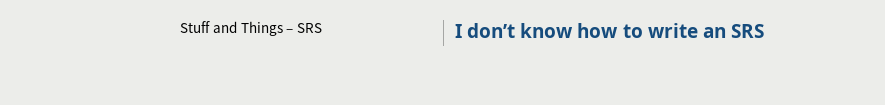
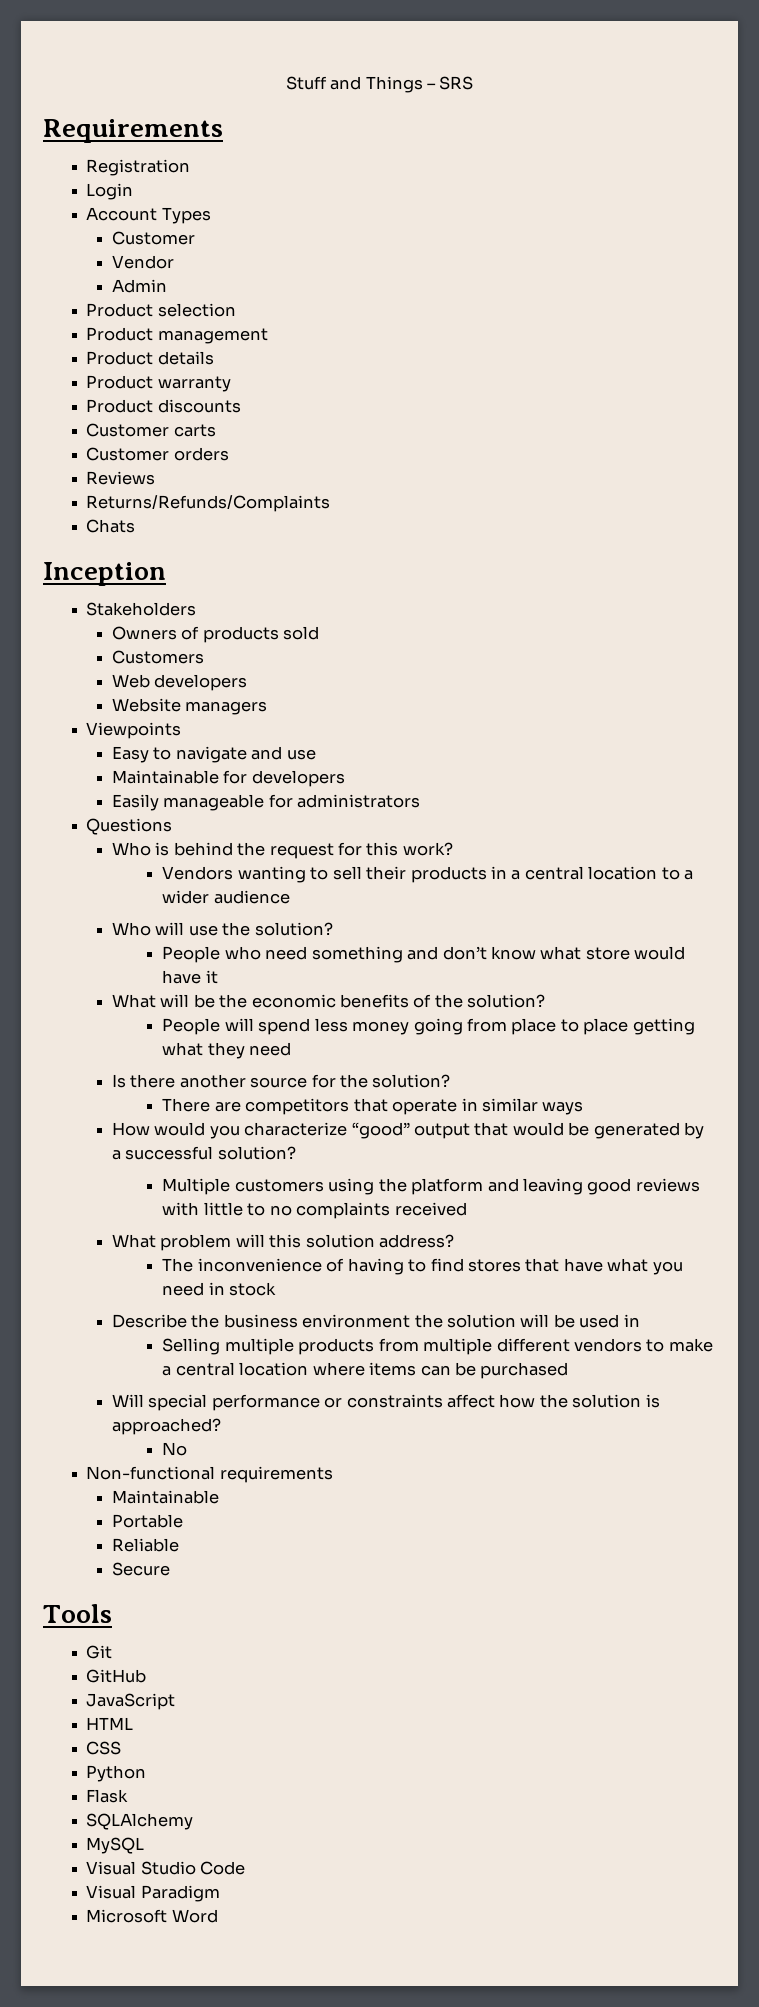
- I don’t know how to write an SRS
+ Requirements
+ Registration
+ Login
+ Account Types
+ Customer
+ Vendor
+ Admin
+ Product selection
+ Product management
+ Product details
+ Product warranty
+ Product discounts
+ Customer carts
+ Customer orders
+ Reviews
+ Returns/Refunds/Complaints
+ Chats
+ Inception
+ Stakeholders
+ Owners of products sold
+ Customers
+ Web developers
+ Website managers
+ Viewpoints
+ Easy to navigate and use
+ Maintainable for developers
+ Easily manageable for administrators
+ Questions
+ Who is behind the request for this work?
+ Vendors wanting to sell their products in a central location to a wider audience
+ Who will use the solution?
+ People who need something and don’t know what store would have it
+ What will be the economic benefits of the solution?
+ People will spend less money going from place to place getting what they need
+ Is there another source for the solution?
+ There are competitors that operate in similar ways
+ How would you characterize “good” output that would be generated by a successful solution?
+ Multiple customers using the platform and leaving good reviews with little to no complaints received
+ What problem will this solution address?
+ The inconvenience of having to find stores that have what you need in stock
+ Describe the business environment the solution will be used in
+ Selling multiple products from multiple different vendors to make a central location where items can be purchased
+ Will special performance or constraints affect how the solution is approached?
+ No
+ Non-functional requirements
+ Maintainable
+ Portable
+ Reliable
+ Secure
+ Tools
+ Git
+ GitHub
+ JavaScript
+ HTML
+ CSS
+ Python
+ Flask
+ SQLAlchemy
+ MySQL
+ Visual Studio Code
+ Visual Paradigm
+ Microsoft Word

